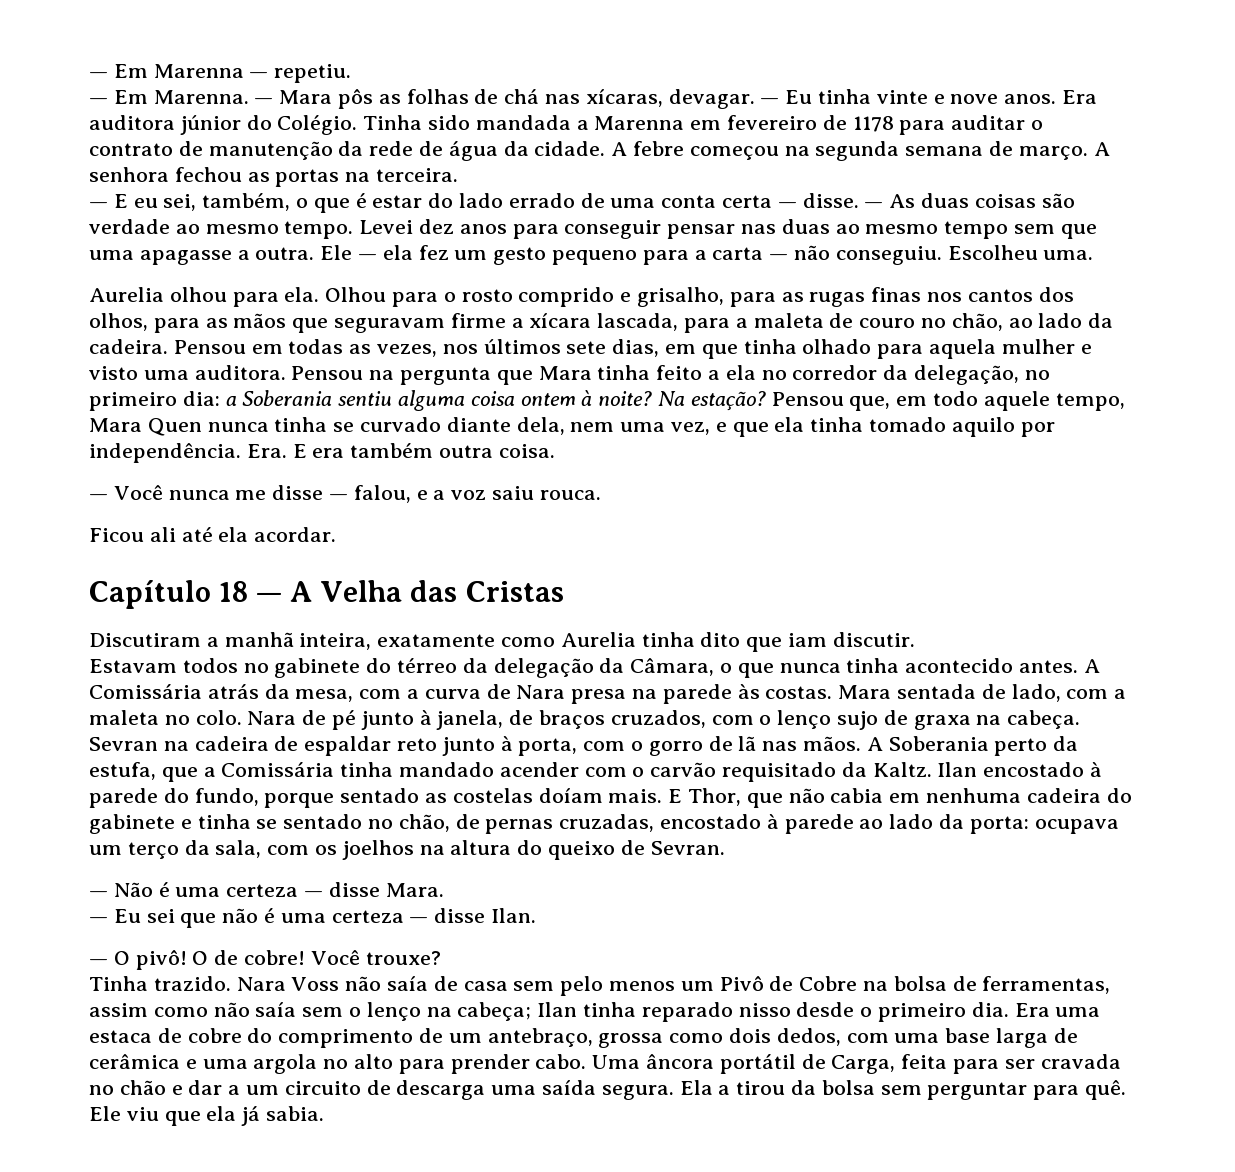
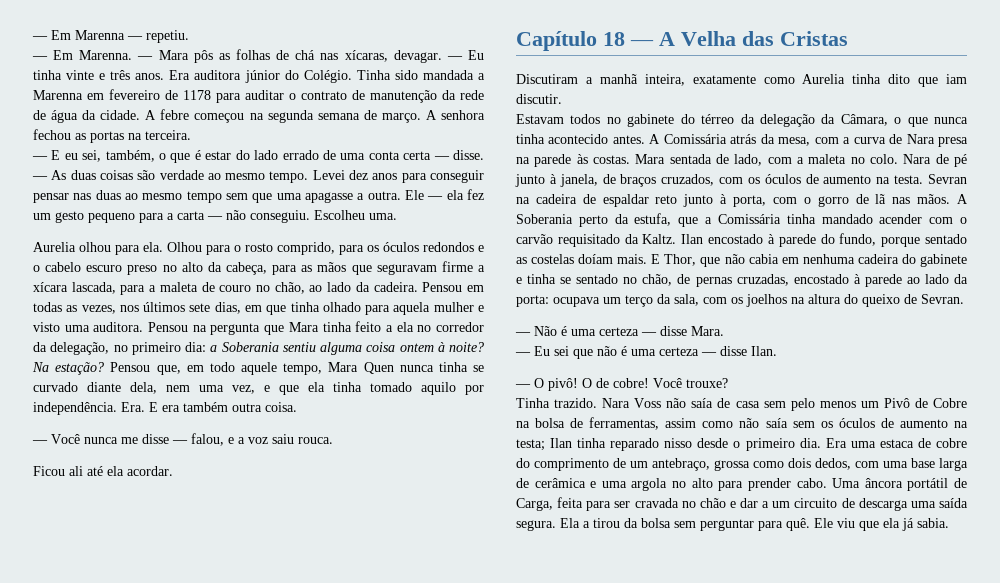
- — Eu tinha vinte e nove anos.
+ — Eu tinha vinte e três anos.
- Olhou para o rosto comprido e grisalho, para as rugas finas nos cantos dos olhos, para as mãos que seguravam firme a xícara lascada, para a maleta de couro no chão, ao lado da cadeira.
+ Olhou para o rosto comprido, para os óculos redondos e o cabelo escuro preso no alto da cabeça, para as mãos que seguravam firme a xícara lascada, para a maleta de couro no chão, ao lado da cadeira.
- Nara de pé junto à janela, de braços cruzados, com o lenço sujo de graxa na cabeça.
+ Nara de pé junto à janela, de braços cruzados, com os óculos de aumento na testa.
- Nara Voss não saía de casa sem pelo menos um Pivô de Cobre na bolsa de ferramentas, assim como não saía sem o lenço na cabeça; Ilan tinha reparado nisso desde o primeiro dia.
+ Nara Voss não saía de casa sem pelo menos um Pivô de Cobre na bolsa de ferramentas, assim como não saía sem os óculos de aumento na testa; Ilan tinha reparado nisso desde o primeiro dia.

